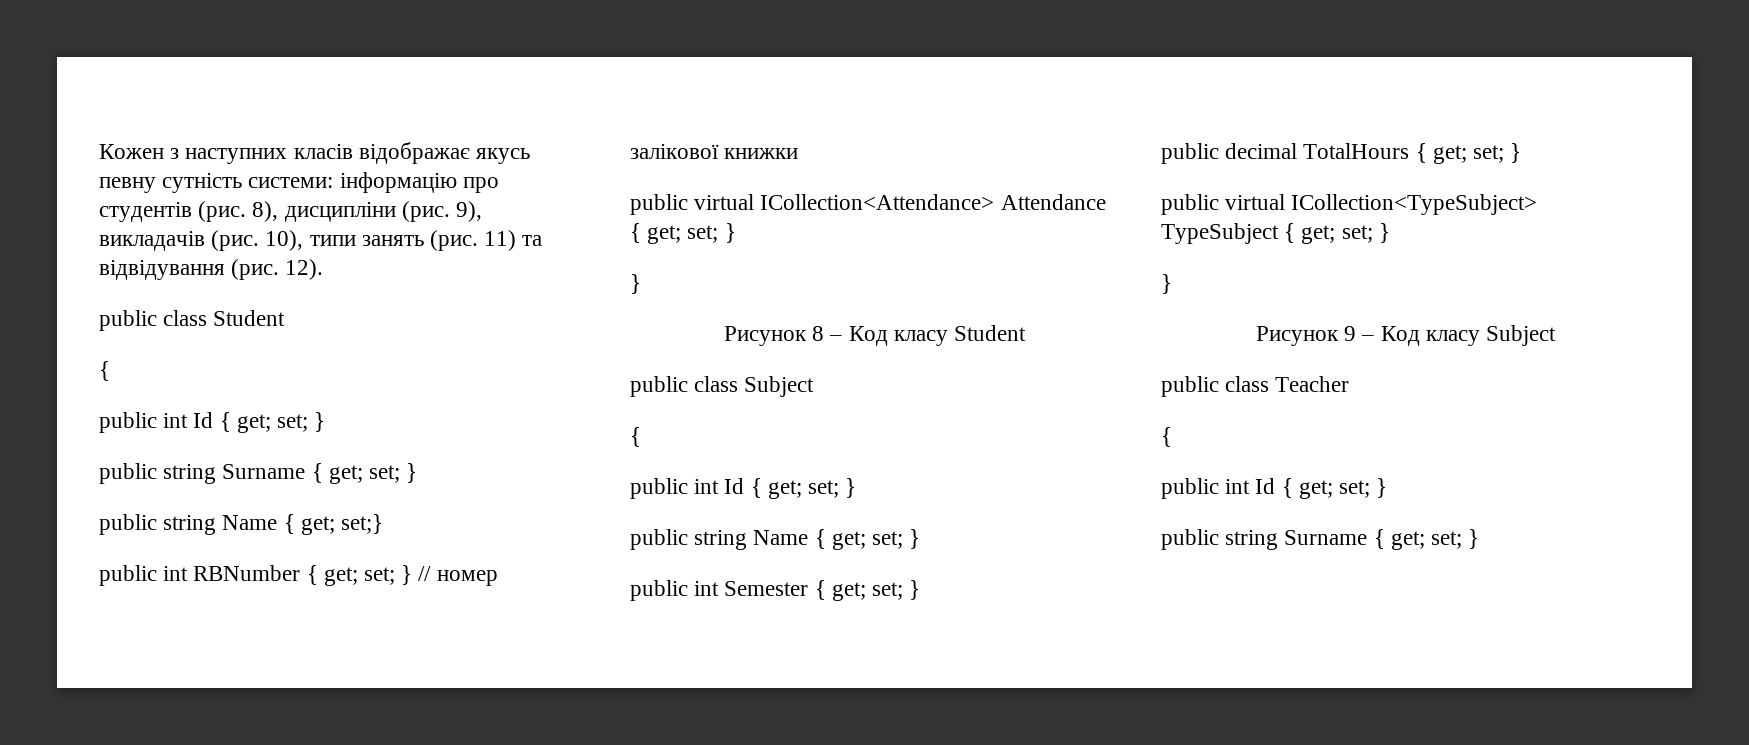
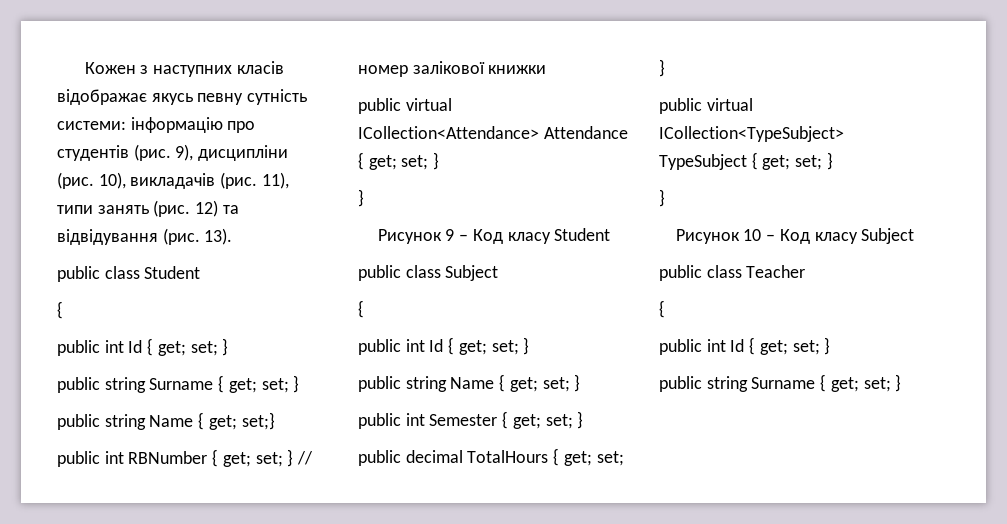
- 8), дисципліни (рис.
+ 9), дисципліни (рис.
- 9), викладачів (рис.
+ 10), викладачів (рис.
- 10), типи занять (рис.
+ 11), типи занять (рис.
- 11) та відвідування (рис.
+ 12) та відвідування (рис.
- 12).
+ 13).
- Рисунок 8 – Код класу Student
+ Рисунок 9 – Код класу Student
- Рисунок 9 – Код класу Subject
+ Рисунок 10 – Код класу Subject

